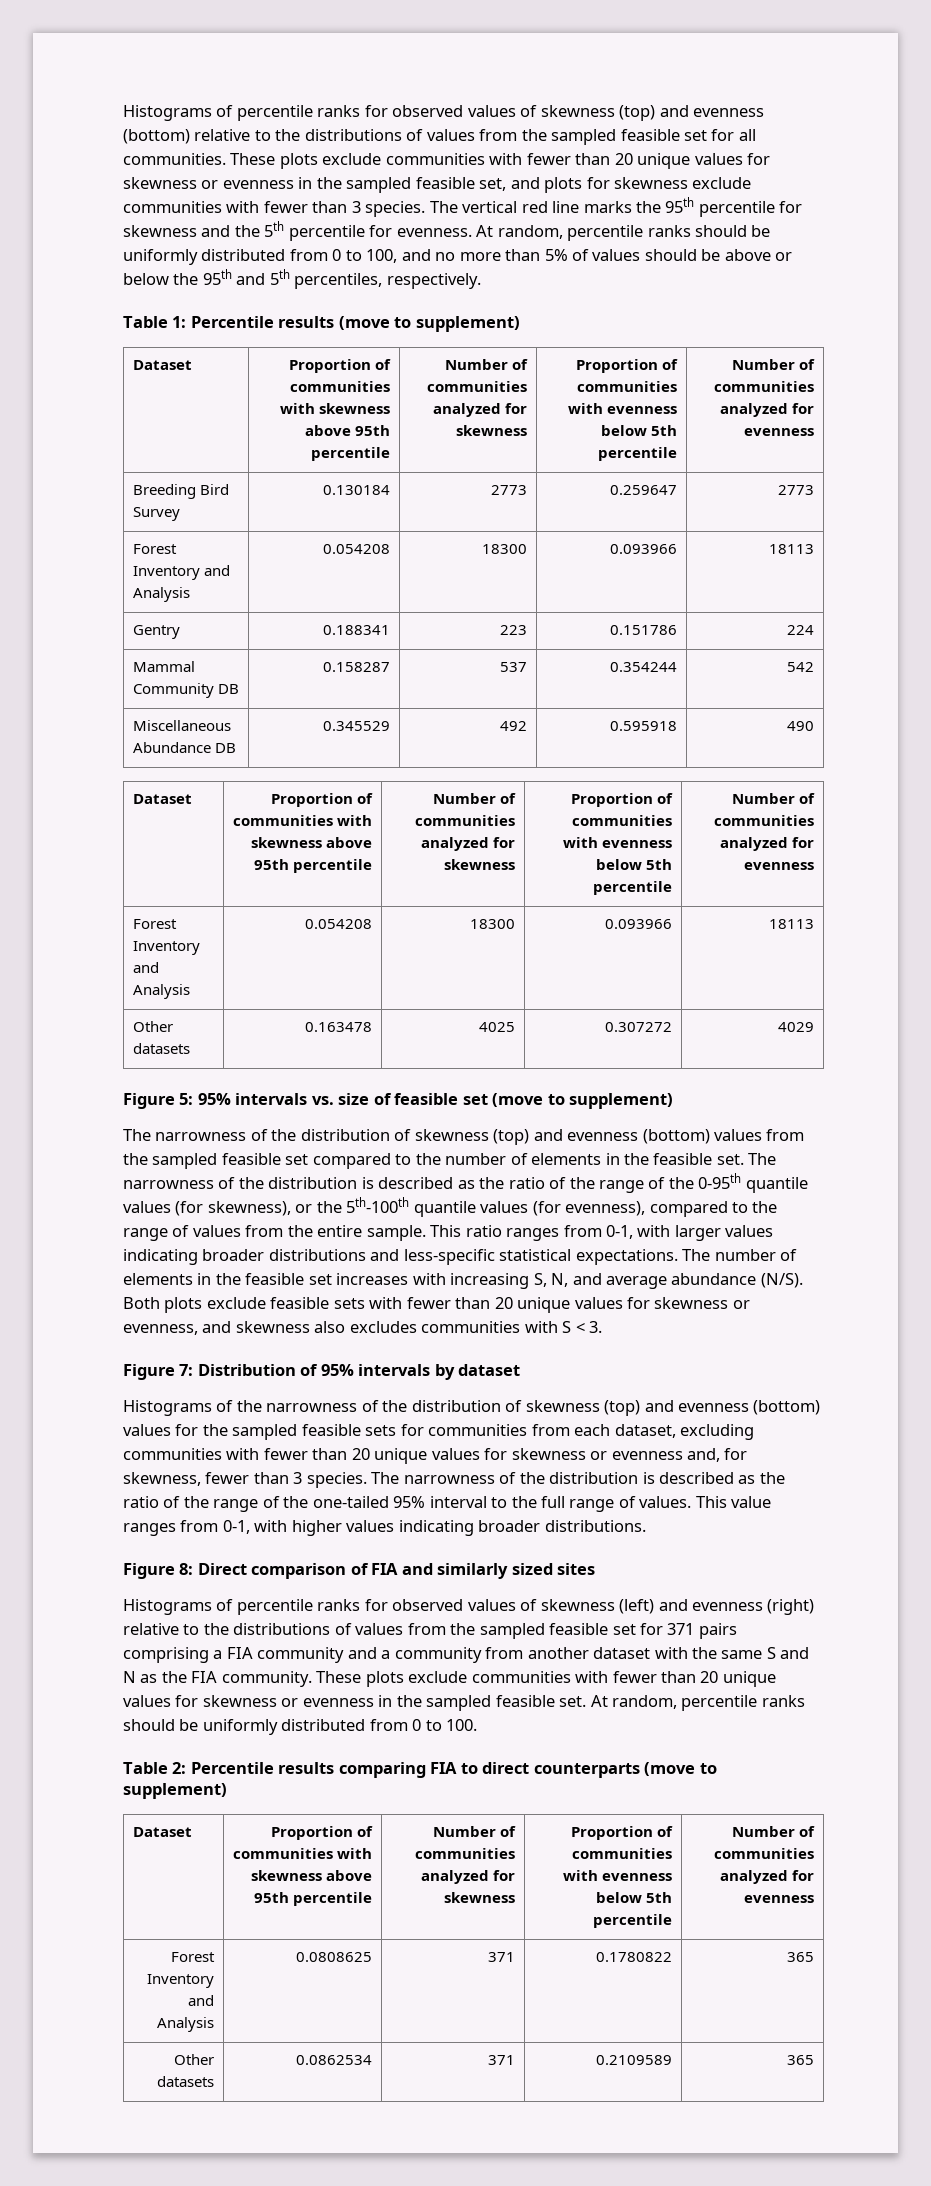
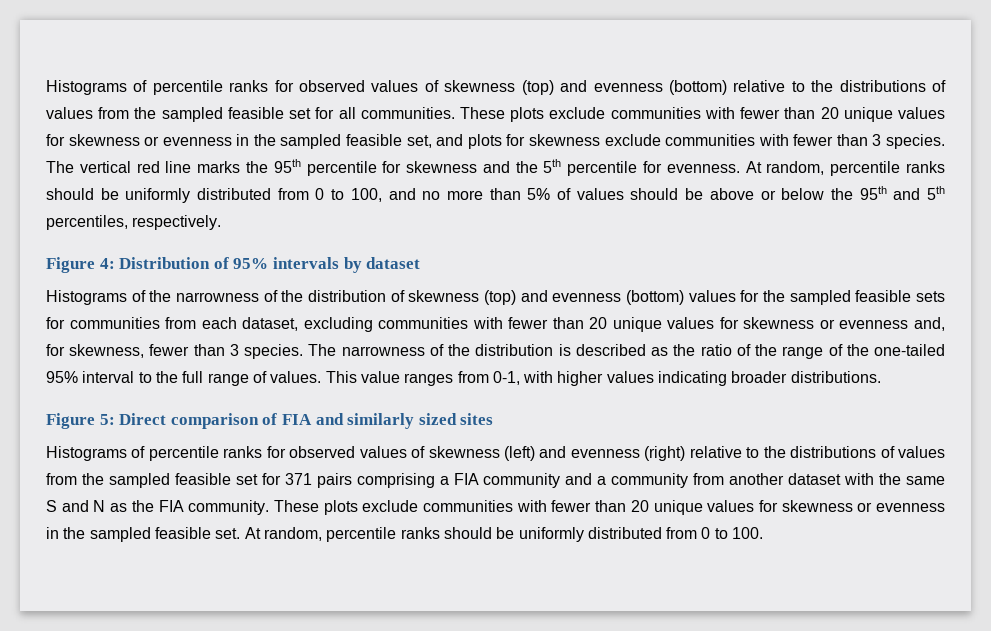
- Table 1: Percentile results (move to supplement)
- Dataset | Proportion of communities with skewness above 95th percentile | Number of communities analyzed for skewness | Proportion of communities with evenness below 5th percentile | Number of communities analyzed for evenness
- Breeding Bird Survey | 0.130184 | 2773 | 0.259647 | 2773
- Forest Inventory and Analysis | 0.054208 | 18300 | 0.093966 | 18113
- Gentry | 0.188341 | 223 | 0.151786 | 224
- Mammal Community DB | 0.158287 | 537 | 0.354244 | 542
- Miscellaneous Abundance DB | 0.345529 | 492 | 0.595918 | 490
- Dataset | Proportion of communities with skewness above 95th percentile | Number of communities analyzed for skewness | Proportion of communities with evenness below 5th percentile | Number of communities analyzed for evenness
- Forest Inventory and Analysis | 0.054208 | 18300 | 0.093966 | 18113
- Other datasets | 0.163478 | 4025 | 0.307272 | 4029
- Figure 5: 95% intervals vs. size of feasible set (move to supplement)
- The narrowness of the distribution of skewness (top) and evenness (bottom) values from the sampled feasible set compared to the number of elements in the feasible set. The narrowness of the distribution is described as the ratio of the range of the 0-95th quantile values (for skewness), or the 5th-100th quantile values (for evenness), compared to the range of values from the entire sample. This ratio ranges from 0-1, with larger values indicating broader distributions and less-specific statistical expectations. The number of elements in the feasible set increases with increasing S, N, and average abundance (N/S). Both plots exclude feasible sets with fewer than 20 unique values for skewness or evenness, and skewness also excludes communities with S < 3.
- Figure 7: Distribution of 95% intervals by dataset
+ Figure 4: Distribution of 95% intervals by dataset
- Figure 8: Direct comparison of FIA and similarly sized sites
+ Figure 5: Direct comparison of FIA and similarly sized sites
- Table 2: Percentile results comparing FIA to direct counterparts (move to supplement)
- Dataset | Proportion of communities with skewness above 95th percentile | Number of communities analyzed for skewness | Proportion of communities with evenness below 5th percentile | Number of communities analyzed for evenness
- Forest Inventory and Analysis | 0.0808625 | 371 | 0.1780822 | 365
- Other datasets | 0.0862534 | 371 | 0.2109589 | 365

